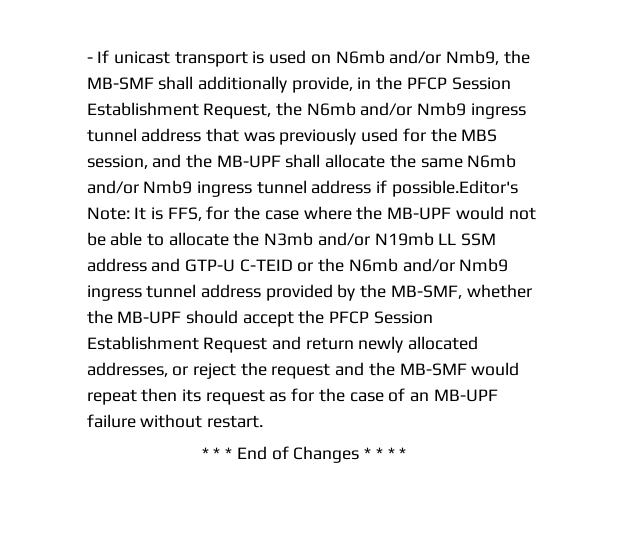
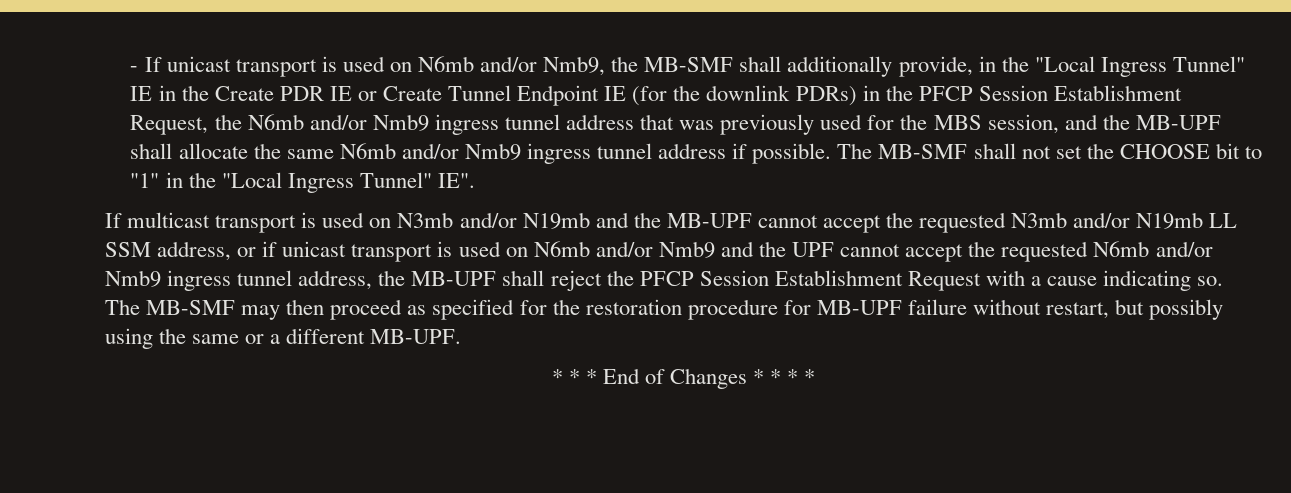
- - If unicast transport is used on N6mb and/or Nmb9, the MB-SMF shall additionally provide, in the PFCP Session Establishment Request, the N6mb and/or Nmb9 ingress tunnel address that was previously used for the MBS session, and the MB-UPF shall allocate the same N6mb and/or Nmb9 ingress tunnel address if possible.Editor's Note: It is FFS, for the case where the MB-UPF would not be able to allocate the N3mb and/or N19mb LL SSM address and GTP-U C-TEID or the N6mb and/or Nmb9 ingress tunnel address provided by the MB-SMF, whether the MB-UPF should accept the PFCP Session Establishment Request and return newly allocated addresses, or reject the request and the MB-SMF would repeat then its request as for the case of an MB-UPF failure without restart.
+ - If unicast transport is used on N6mb and/or Nmb9, the MB-SMF shall additionally provide, in the "Local Ingress Tunnel" IE in the Create PDR IE or Create Tunnel Endpoint IE (for the downlink PDRs) in the PFCP Session Establishment Request, the N6mb and/or Nmb9 ingress tunnel address that was previously used for the MBS session, and the MB-UPF shall allocate the same N6mb and/or Nmb9 ingress tunnel address if possible. The MB-SMF shall not set the CHOOSE bit to "1" in the "Local Ingress Tunnel" IE".
+ If multicast transport is used on N3mb and/or N19mb and the MB-UPF cannot accept the requested N3mb and/or N19mb LL SSM address, or if unicast transport is used on N6mb and/or Nmb9 and the UPF cannot accept the requested N6mb and/or Nmb9 ingress tunnel address, the MB-UPF shall reject the PFCP Session Establishment Request with a cause indicating so. The MB-SMF may then proceed as specified for the restoration procedure for MB-UPF failure without restart, but possibly using the same or a different MB-UPF.

